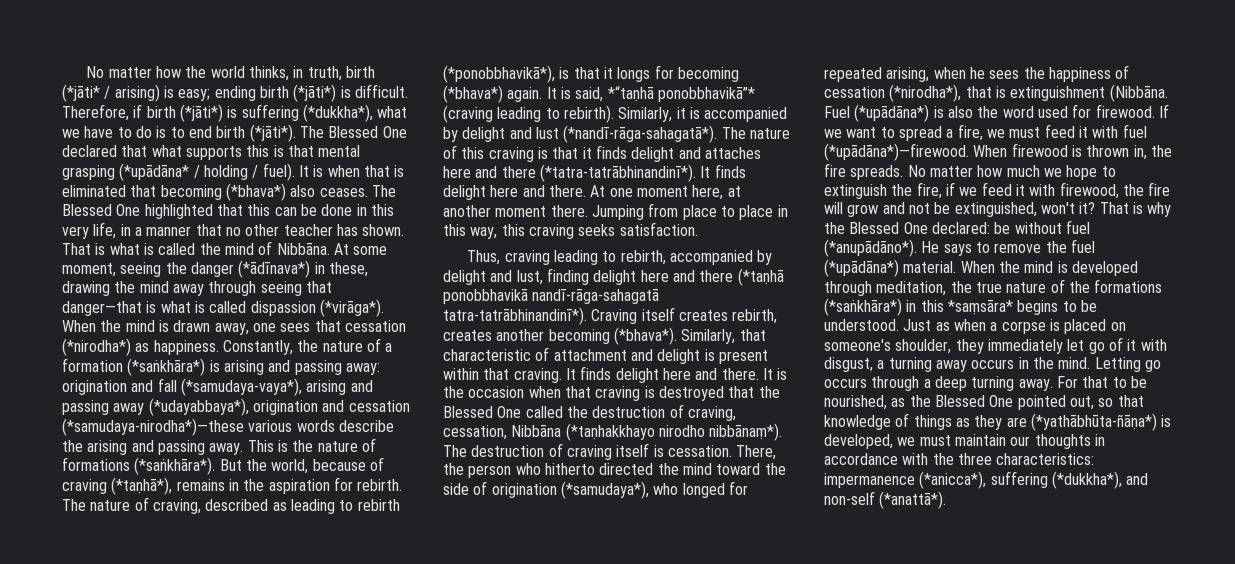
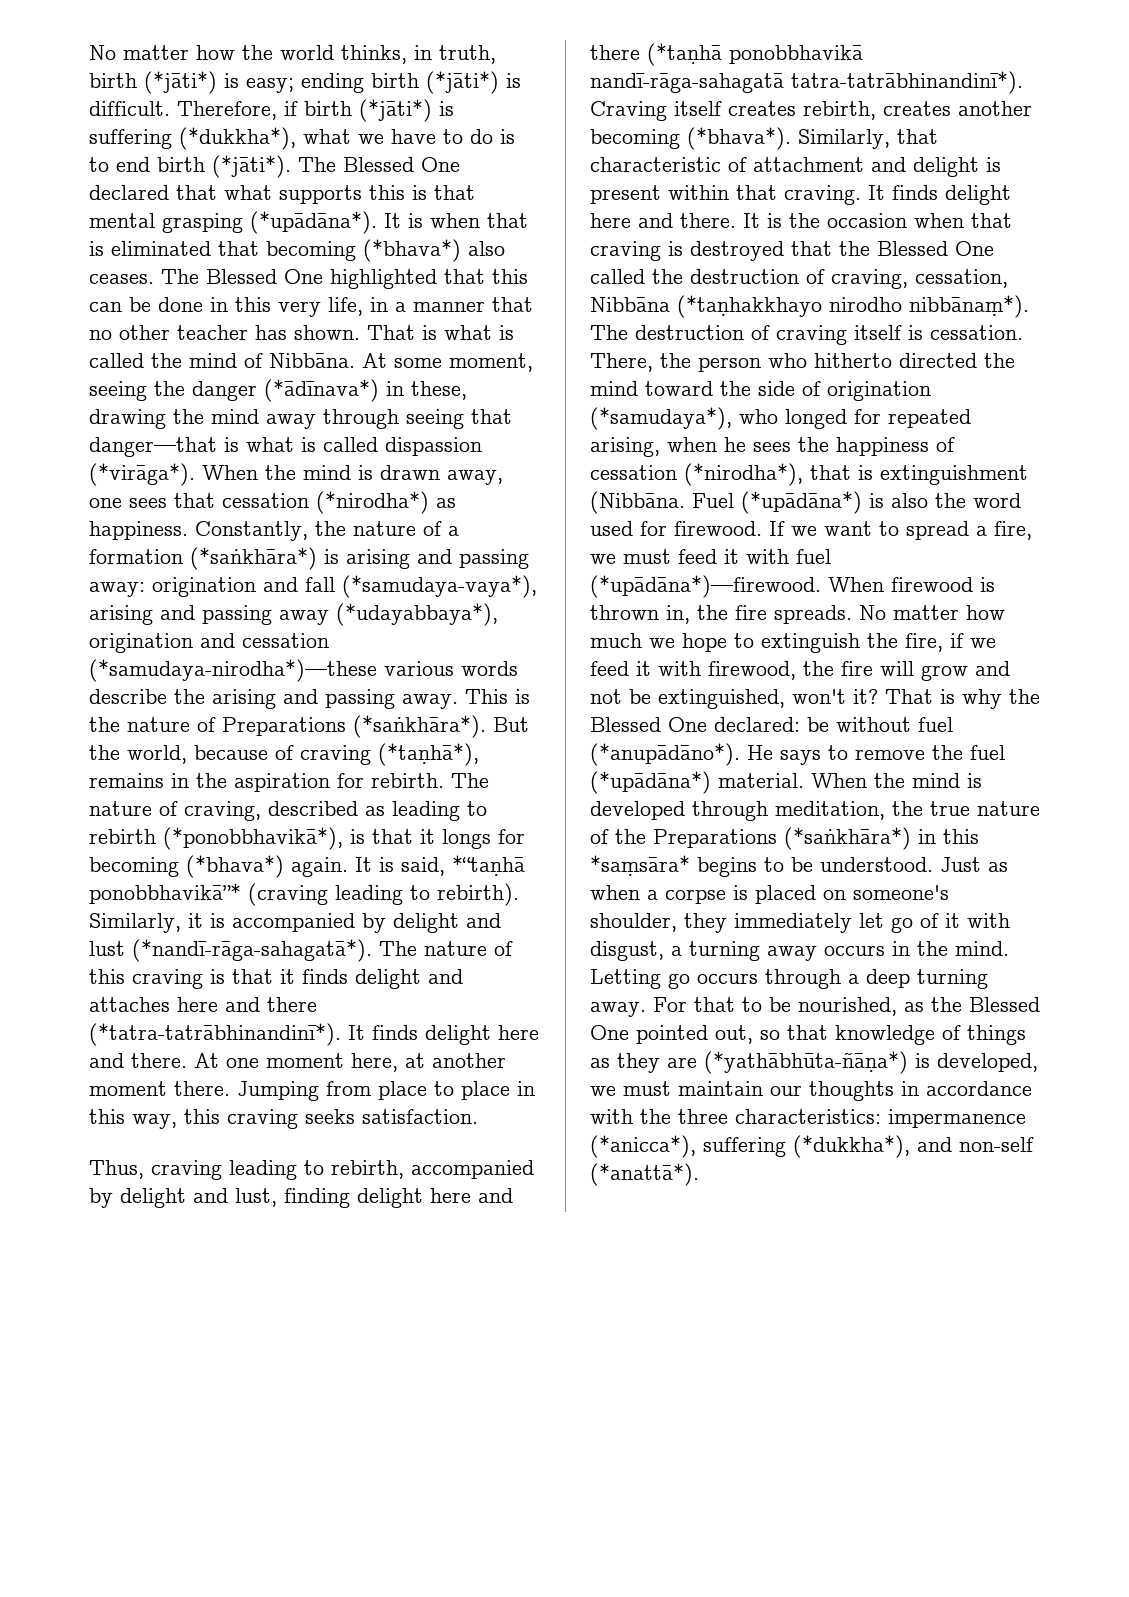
- No matter how the world thinks, in truth, birth (*jāti* / arising) is easy; ending birth (*jāti*) is difficult.
+ No matter how the world thinks, in truth, birth (*jāti*) is easy; ending birth (*jāti*) is difficult.
- The Blessed One declared that what supports this is that mental grasping (*upādāna* / holding / fuel).
+ The Blessed One declared that what supports this is that mental grasping (*upādāna*).
- This is the nature of formations (*saṅkhāra*).
+ This is the nature of Preparations (*saṅkhāra*).
- When the mind is developed through meditation, the true nature of the formations (*saṅkhāra*) in this *saṃsāra* begins to be understood.
+ When the mind is developed through meditation, the true nature of the Preparations (*saṅkhāra*) in this *saṃsāra* begins to be understood.

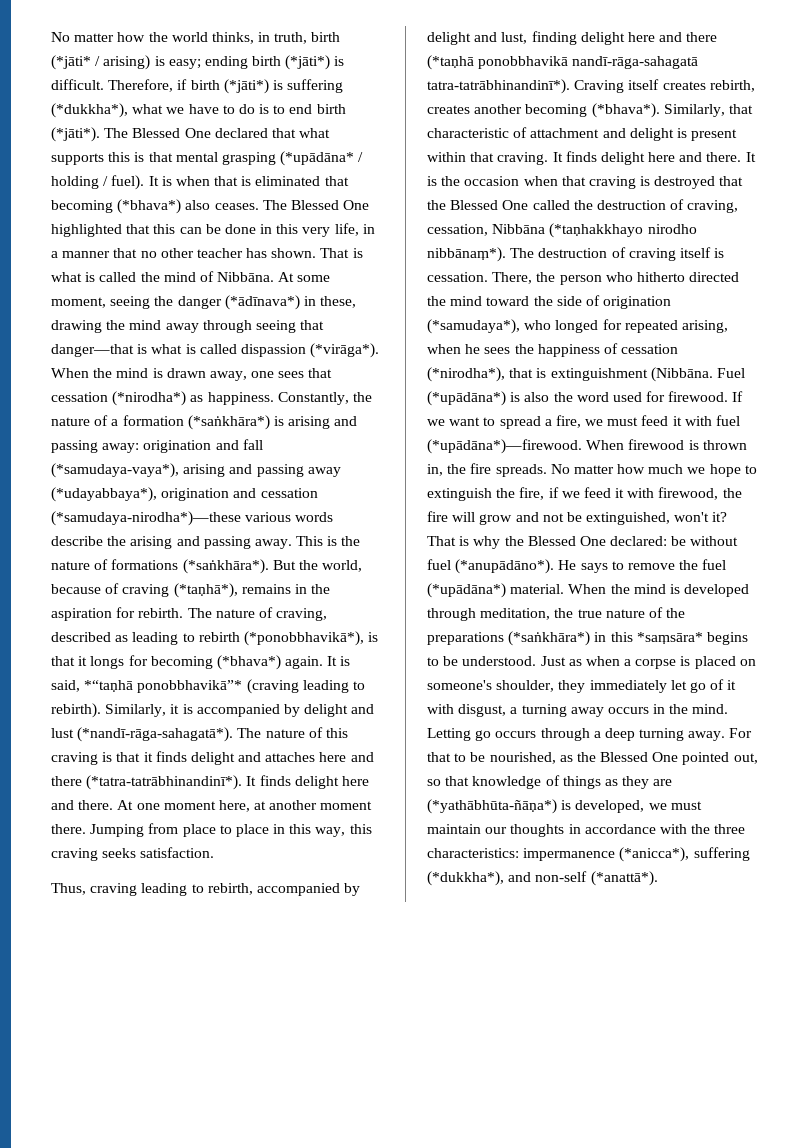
- No matter how the world thinks, in truth, birth (*jāti*) is easy; ending birth (*jāti*) is difficult.
+ No matter how the world thinks, in truth, birth (*jāti* / arising) is easy; ending birth (*jāti*) is difficult.
- The Blessed One declared that what supports this is that mental grasping (*upādāna*).
+ The Blessed One declared that what supports this is that mental grasping (*upādāna* / holding / fuel).
- This is the nature of Preparations (*saṅkhāra*).
+ This is the nature of formations (*saṅkhāra*).
- When the mind is developed through meditation, the true nature of the Preparations (*saṅkhāra*) in this *saṃsāra* begins to be understood.
+ When the mind is developed through meditation, the true nature of the preparations (*saṅkhāra*) in this *saṃsāra* begins to be understood.

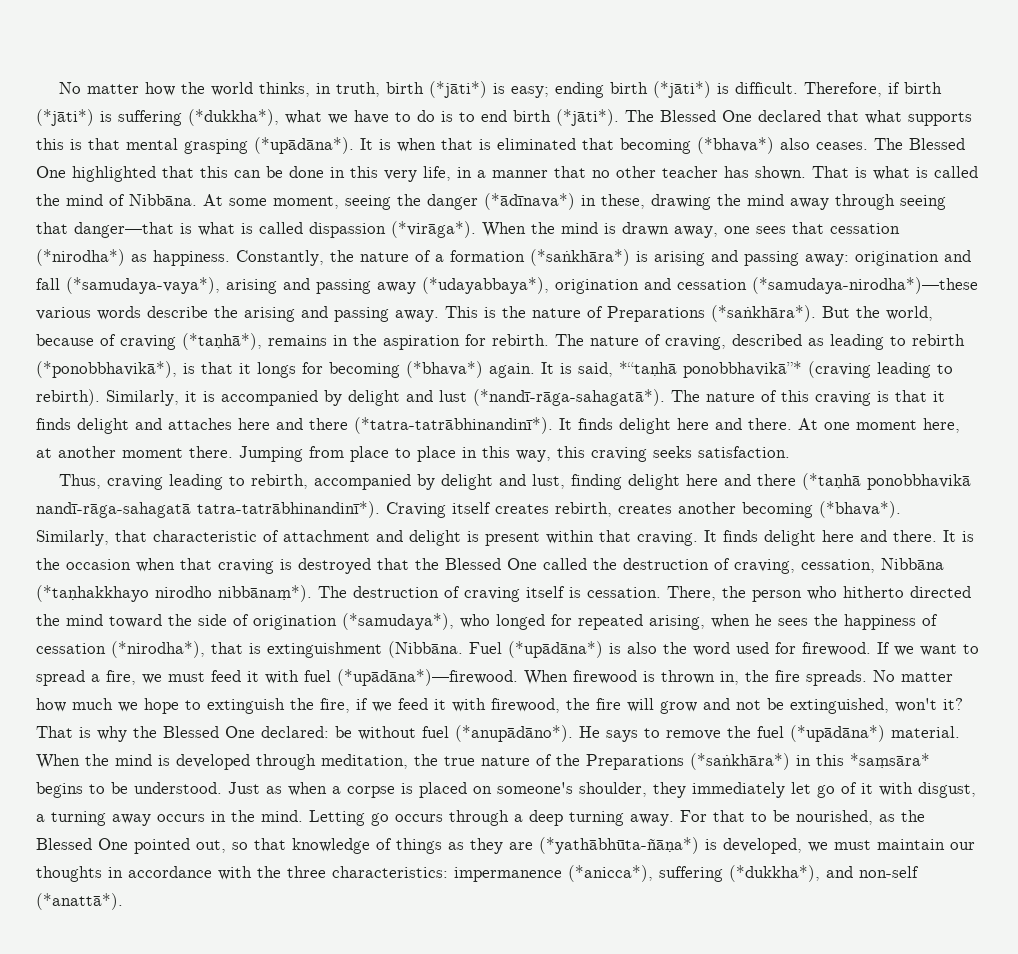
- No matter how the world thinks, in truth, birth (*jāti* / arising) is easy; ending birth (*jāti*) is difficult.
+ No matter how the world thinks, in truth, birth (*jāti*) is easy; ending birth (*jāti*) is difficult.
- The Blessed One declared that what supports this is that mental grasping (*upādāna* / holding / fuel).
+ The Blessed One declared that what supports this is that mental grasping (*upādāna*).
- This is the nature of formations (*saṅkhāra*).
+ This is the nature of Preparations (*saṅkhāra*).
- When the mind is developed through meditation, the true nature of the preparations (*saṅkhāra*) in this *saṃsāra* begins to be understood.
+ When the mind is developed through meditation, the true nature of the Preparations (*saṅkhāra*) in this *saṃsāra* begins to be understood.

